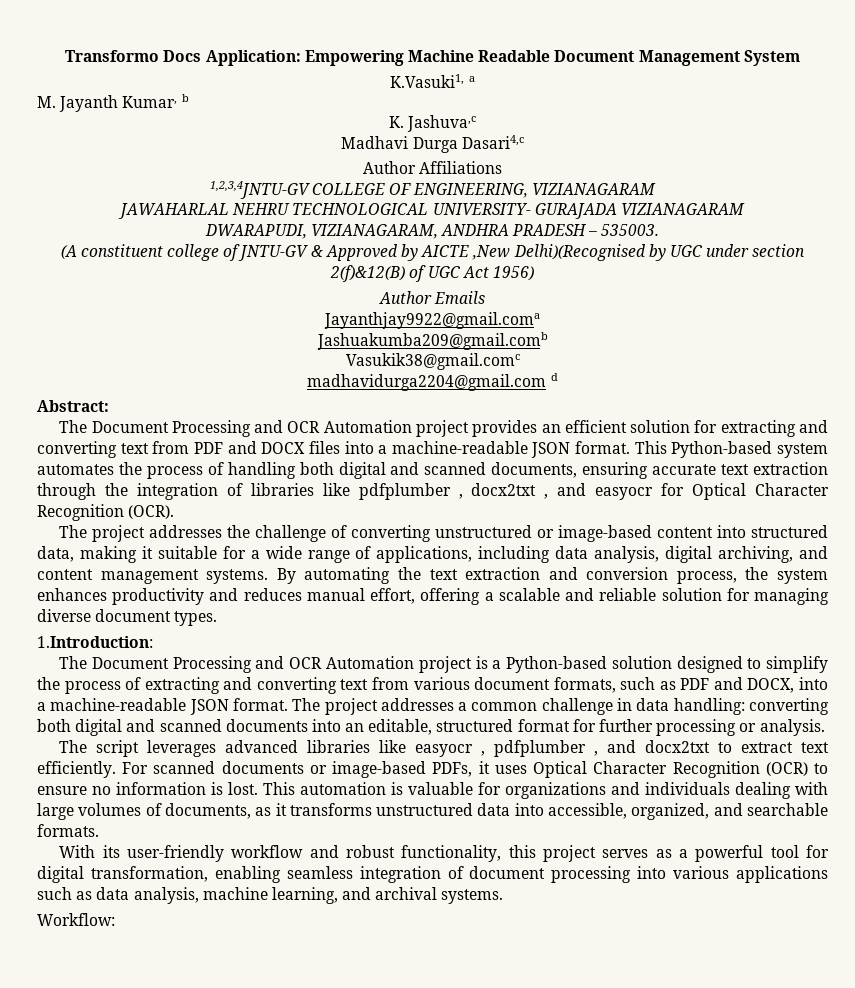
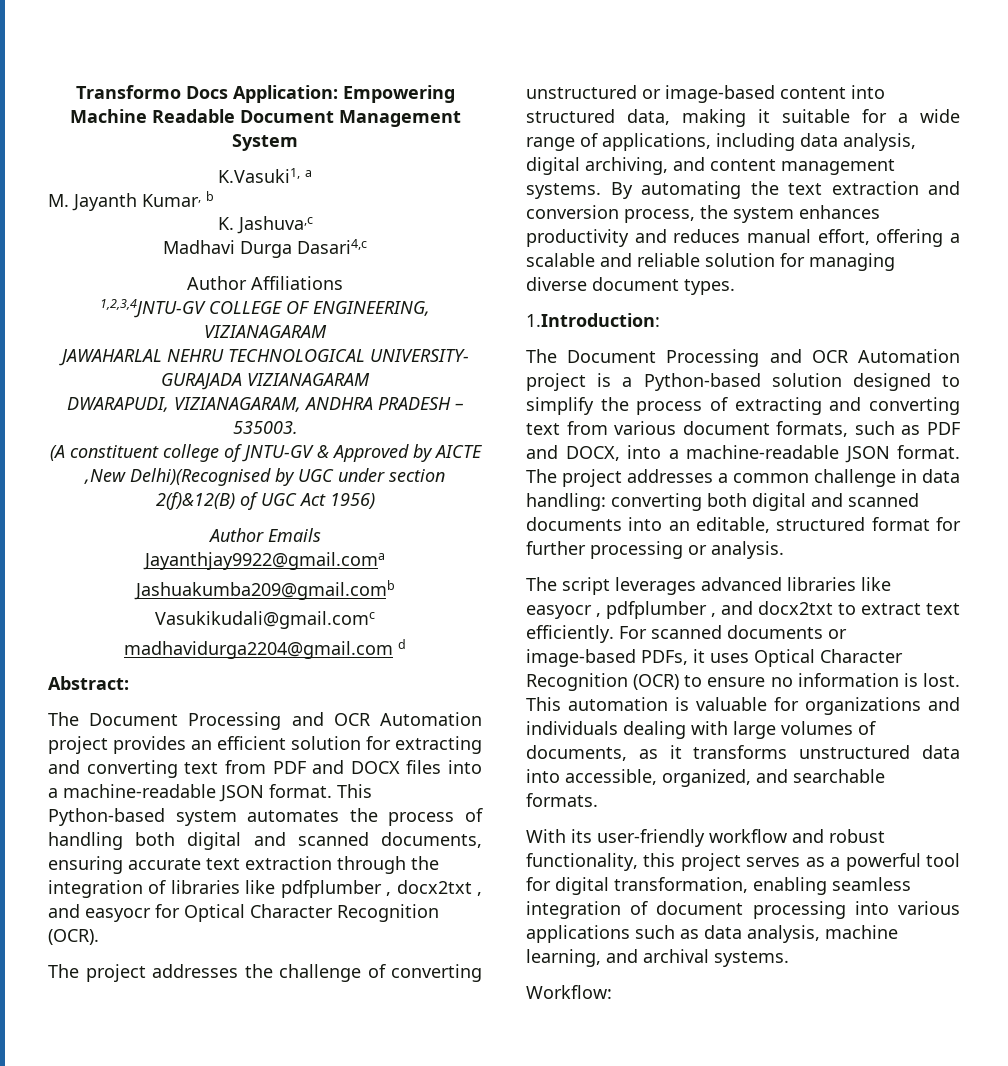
- Vasukik38@gmail.comc
+ Vasukikudali@gmail.comc

